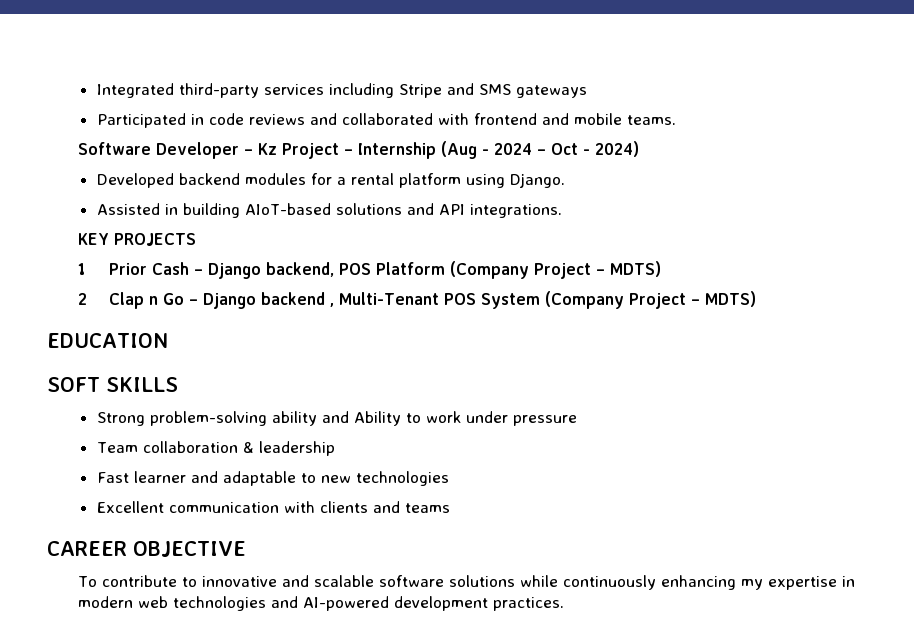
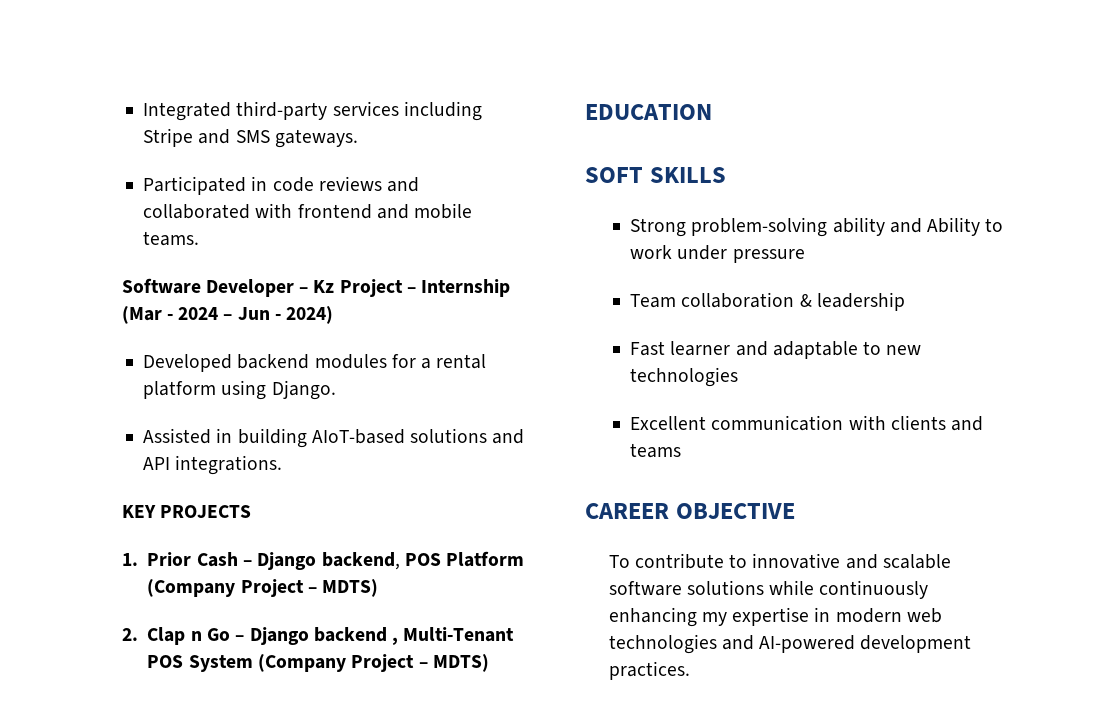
- Integrated third-party services including Stripe and SMS gateways
+ Integrated third-party services including Stripe and SMS gateways.
- Software Developer – Kz Project – Internship (Aug - 2024 – Oct - 2024)
+ Software Developer – Kz Project – Internship (Mar - 2024 – Jun - 2024)
- 1 Prior Cash – Django backend, POS Platform (Company Project – MDTS)
+ 1. Prior Cash – Django backend, POS Platform (Company Project – MDTS)
- 2 Clap n Go – Django backend , Multi-Tenant POS System (Company Project – MDTS)
+ 2. Clap n Go – Django backend , Multi-Tenant POS System (Company Project – MDTS)

